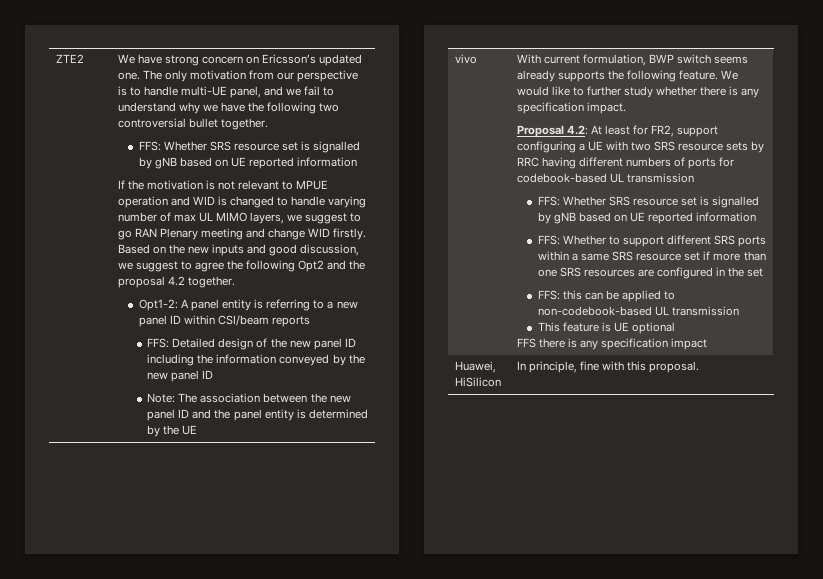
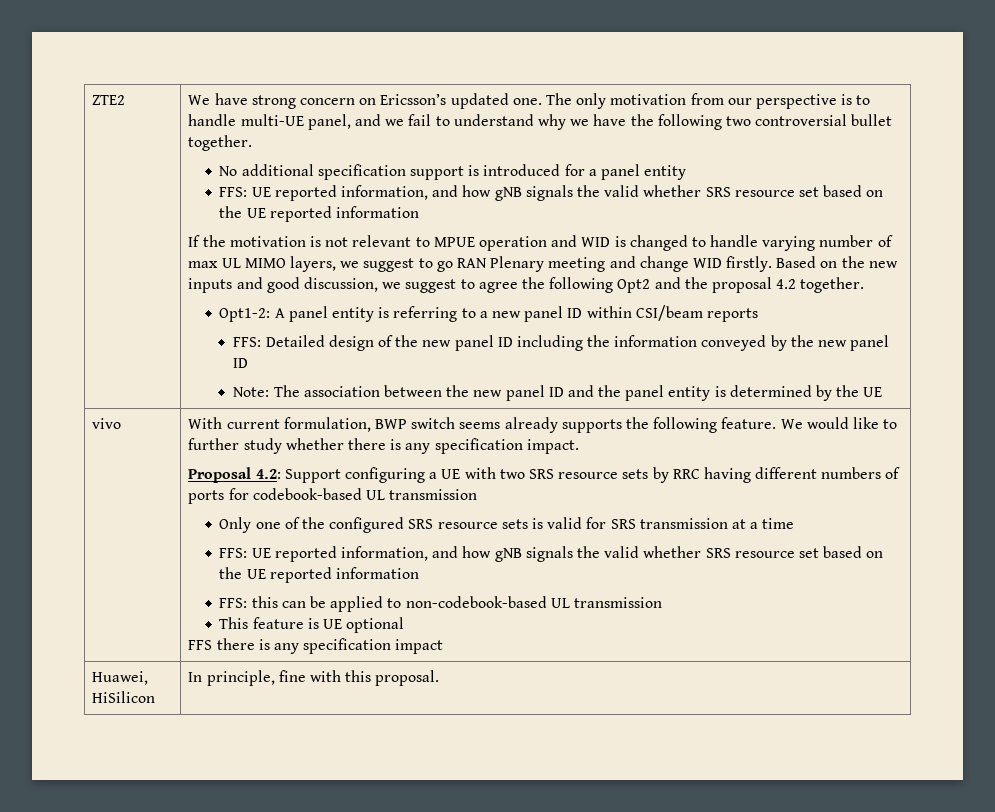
  The only motivation from our perspective is to handle multi-UE panel, and we fail to understand why we have the following two controversial bullet together.
- FFS: Whether SRS resource set is signalled by gNB based on UE reported information
+ No additional specification support is introduced for a panel entity
+ FFS: UE reported information, and how gNB signals the valid whether SRS resource set based on the UE reported information
- Proposal 4.2: At least for FR2, support configuring a UE with two SRS resource sets by RRC having different numbers of ports for codebook-based UL transmission
- FFS: Whether SRS resource set is signalled by gNB based on UE reported information
- FFS: Whether to support different SRS ports within a same SRS resource set if more than one SRS resources are configured in the set
+ Proposal 4.2: Support configuring a UE with two SRS resource sets by RRC having different numbers of ports for codebook-based UL transmission
+ Only one of the configured SRS resource sets is valid for SRS transmission at a time
+ FFS: UE reported information, and how gNB signals the valid whether SRS resource set based on the UE reported information

